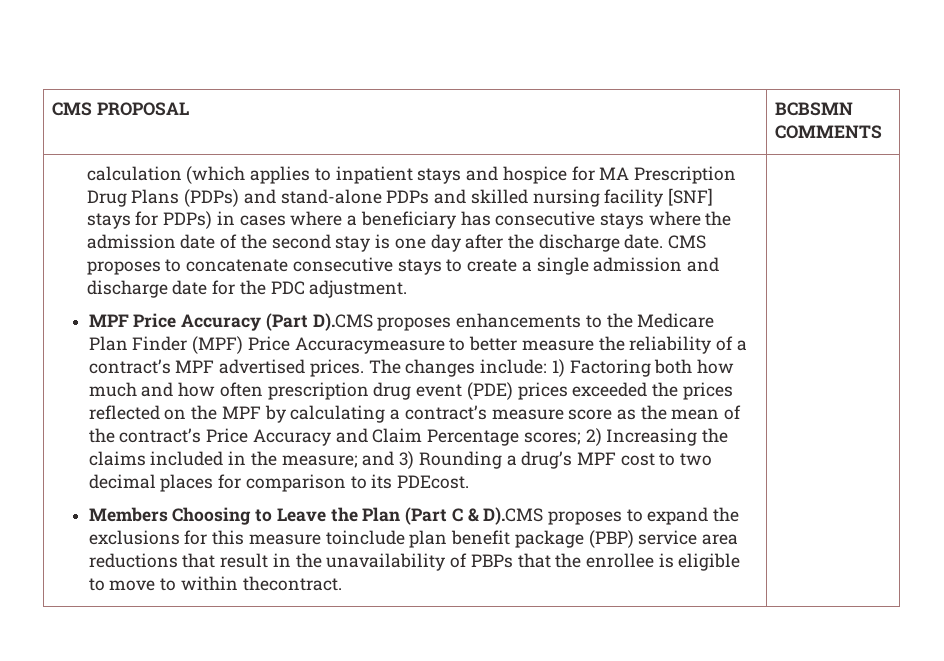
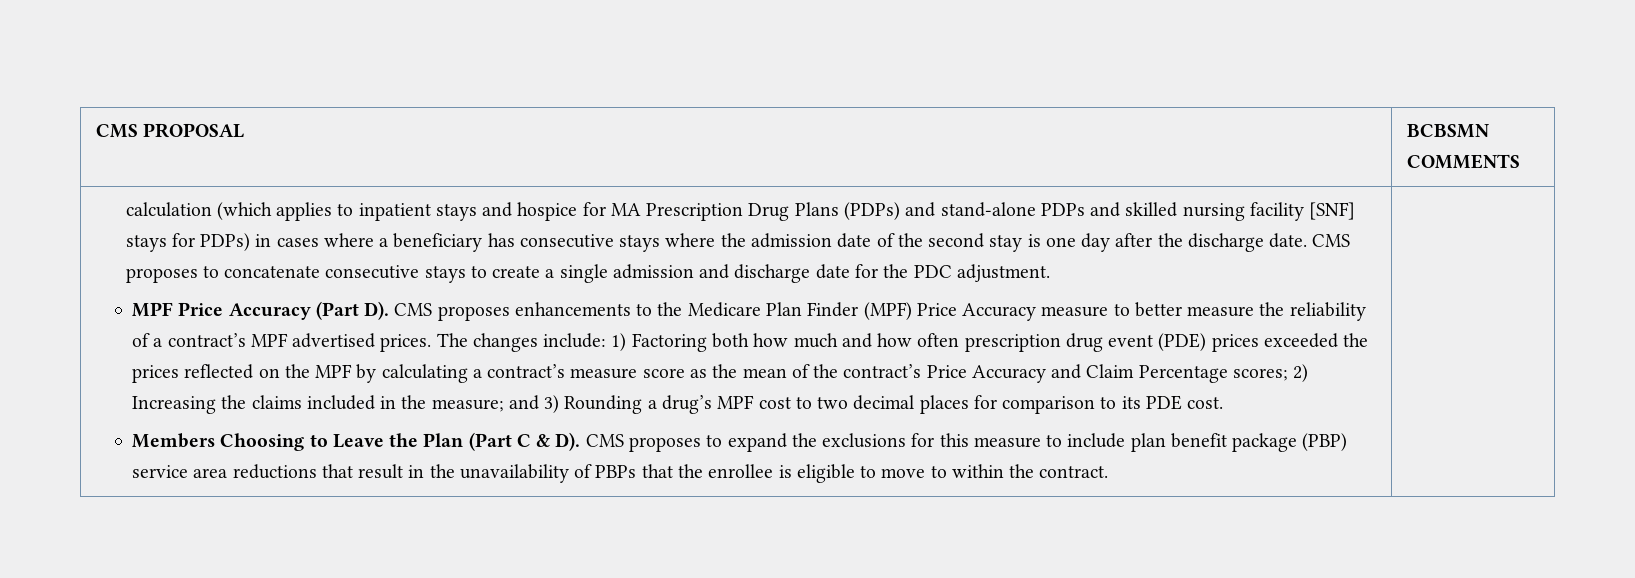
- MPF Price Accuracy (Part D).CMS proposes enhancements to the Medicare Plan Finder (MPF) Price Accuracymeasure to better measure the reliability of a contract’s MPF advertised prices.
+ MPF Price Accuracy (Part D). CMS proposes enhancements to the Medicare Plan Finder (MPF) Price Accuracy measure to better measure the reliability of a contract’s MPF advertised prices.
- and 3) Rounding a drug’s MPF cost to two decimal places for comparison to its PDEcost.
+ and 3) Rounding a drug’s MPF cost to two decimal places for comparison to its PDE cost.
- Members Choosing to Leave the Plan (Part C & D).CMS proposes to expand the exclusions for this measure toinclude plan benefit package (PBP) service area reductions that result in the unavailability of PBPs that the enrollee is eligible to move to within thecontract.
+ Members Choosing to Leave the Plan (Part C & D). CMS proposes to expand the exclusions for this measure to include plan benefit package (PBP) service area reductions that result in the unavailability of PBPs that the enrollee is eligible to move to within the contract.

